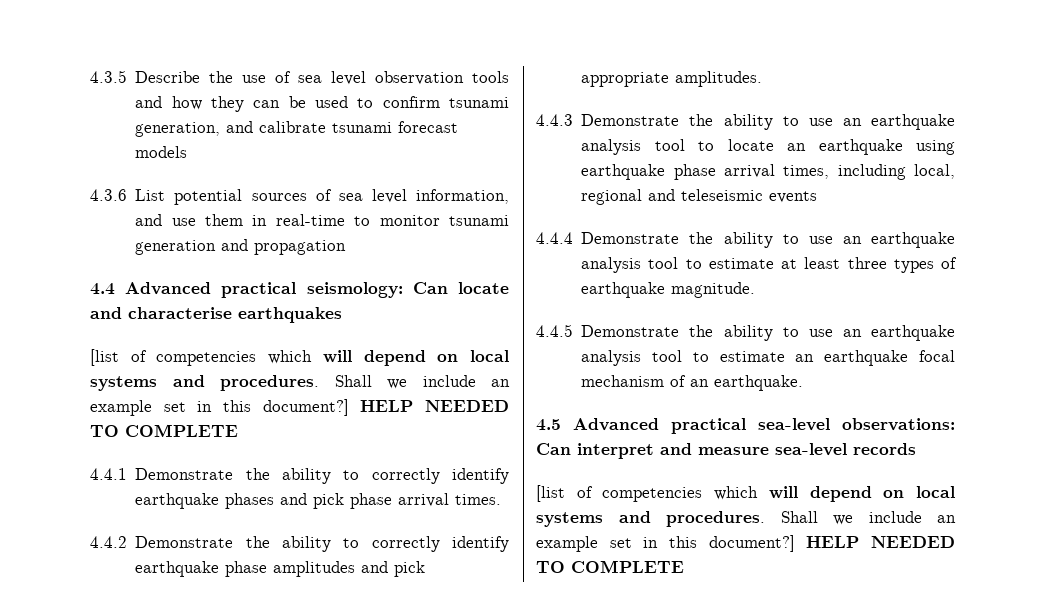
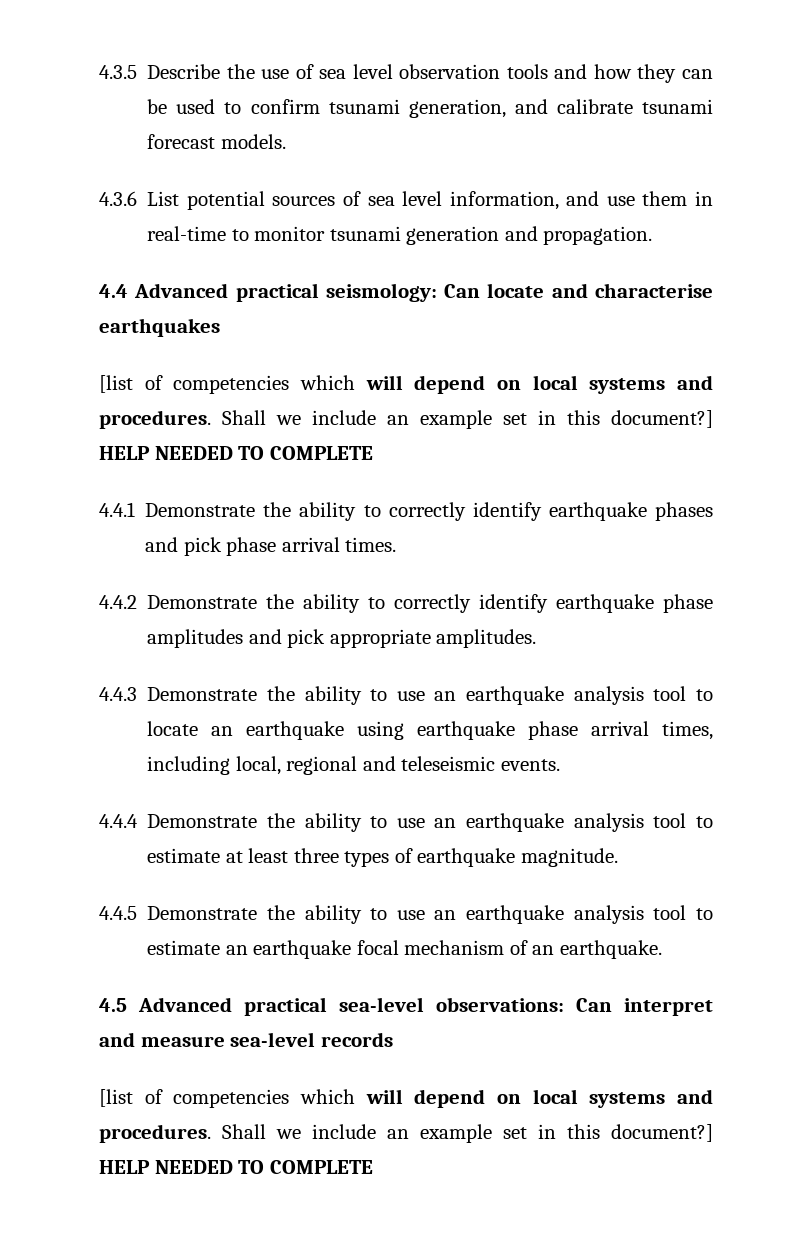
- 4.3.5 Describe the use of sea level observation tools and how they can be used to confirm tsunami generation, and calibrate tsunami forecast models
+ 4.3.5 Describe the use of sea level observation tools and how they can be used to confirm tsunami generation, and calibrate tsunami forecast models.
- 4.3.6 List potential sources of sea level information, and use them in real-time to monitor tsunami generation and propagation
+ 4.3.6 List potential sources of sea level information, and use them in real-time to monitor tsunami generation and propagation.
- 4.4.3 Demonstrate the ability to use an earthquake analysis tool to locate an earthquake using earthquake phase arrival times, including local, regional and teleseismic events
+ 4.4.3 Demonstrate the ability to use an earthquake analysis tool to locate an earthquake using earthquake phase arrival times, including local, regional and teleseismic events.

